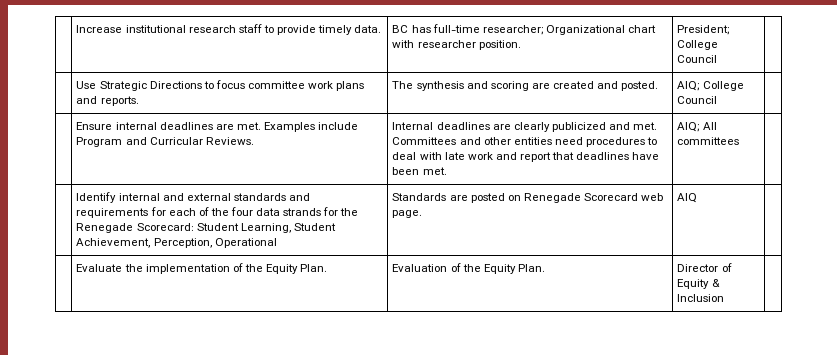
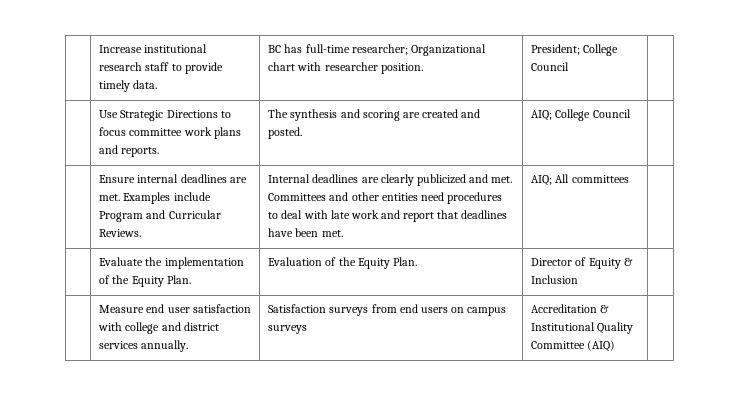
- | Identify internal and external standards and requirements for each of the four data strands for the Renegade Scorecard: Student Learning, Student Achievement, Perception, Operational | Standards are posted on Renegade Scorecard web page. | AIQ |
+ | Measure end user satisfaction with college and district services annually. | Satisfaction surveys from end users on campus surveys | Accreditation & Institutional Quality Committee (AIQ) |

